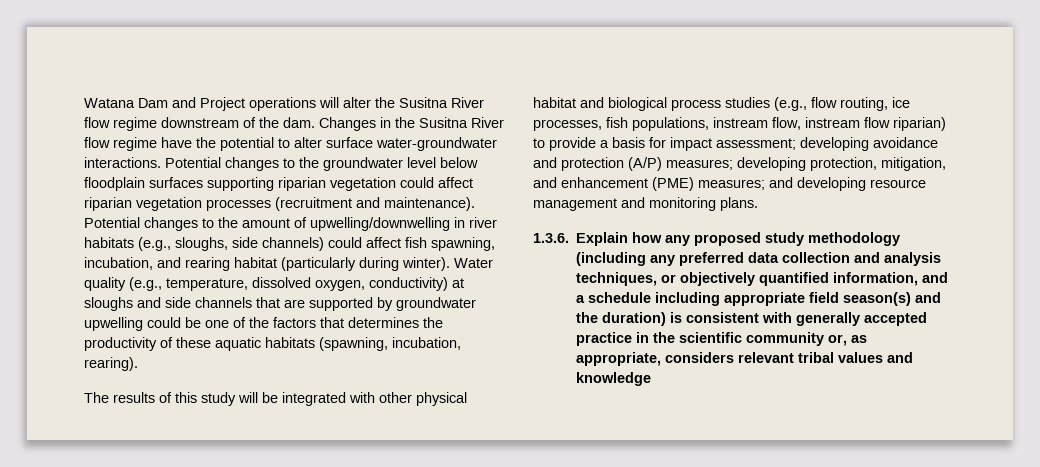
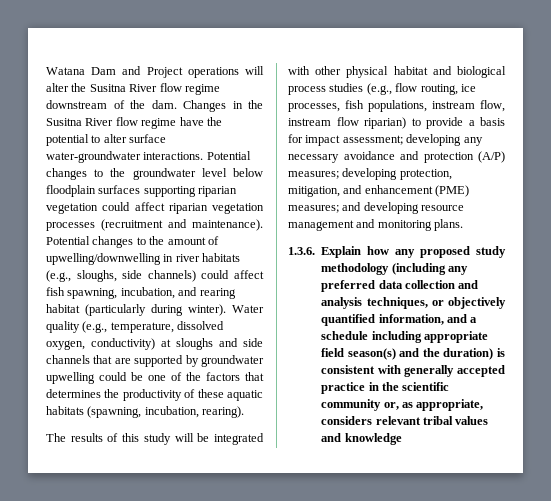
- The results of this study will be integrated with other physical habitat and biological process studies (e.g., flow routing, ice processes, fish populations, instream flow, instream flow riparian) to provide a basis for impact assessment; developing avoidance and protection (A/P) measures; developing protection, mitigation, and enhancement (PME) measures; and developing resource management and monitoring plans.
+ The results of this study will be integrated with other physical habitat and biological process studies (e.g., flow routing, ice processes, fish populations, instream flow, instream flow riparian) to provide a basis for impact assessment; developing any necessary avoidance and protection (A/P) measures; developing protection, mitigation, and enhancement (PME) measures; and developing resource management and monitoring plans.

